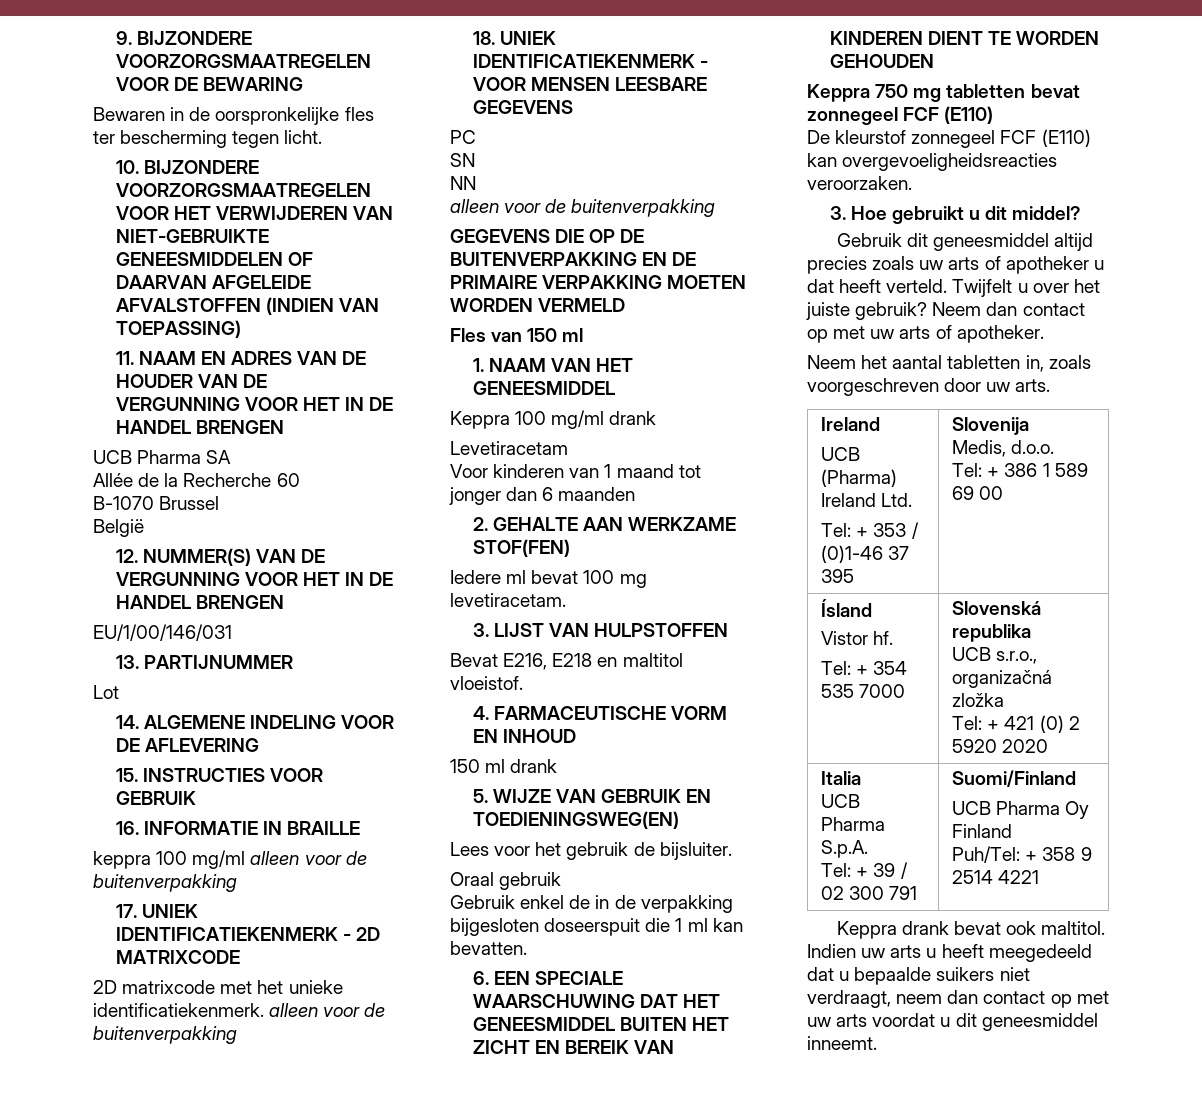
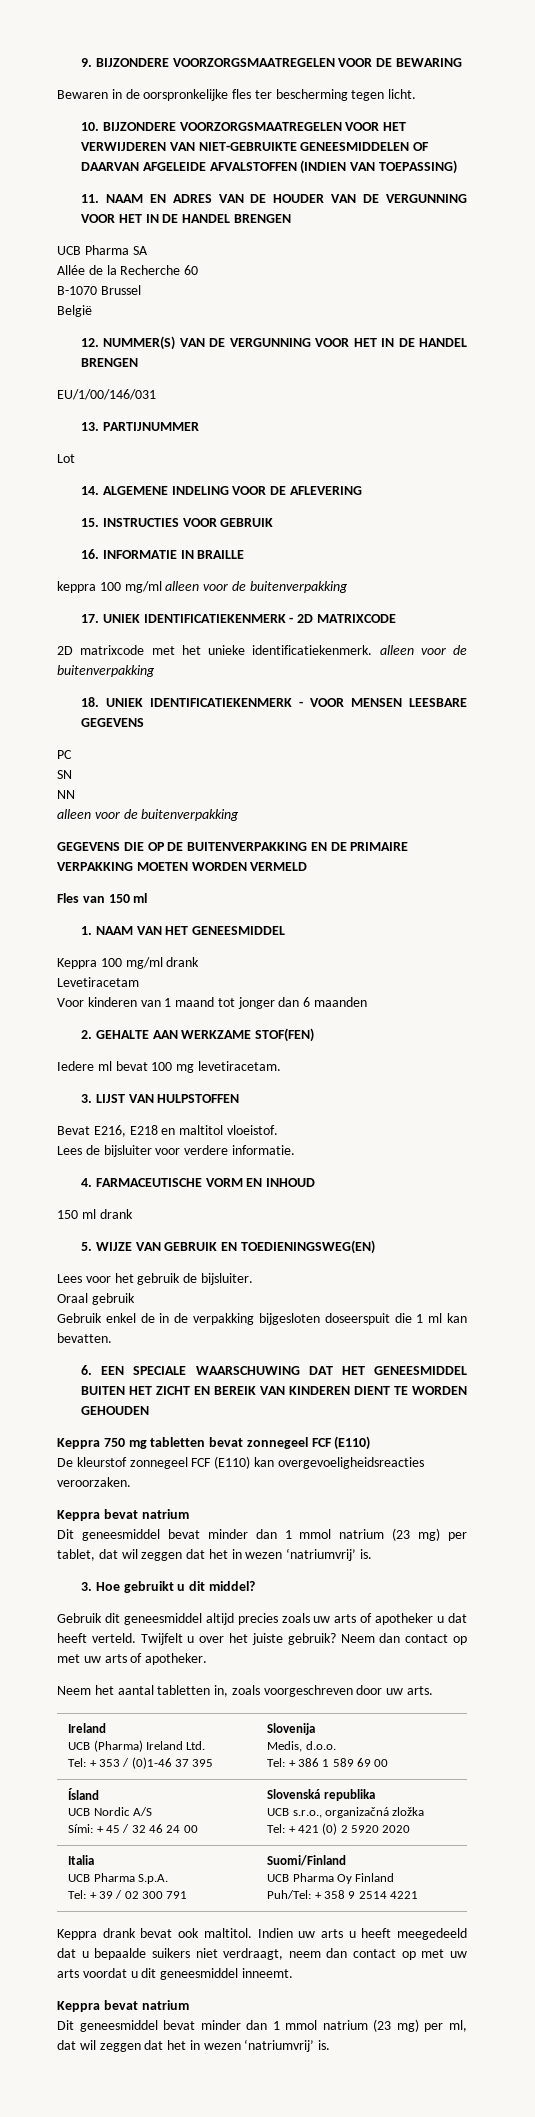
+ Lees de bijsluiter voor verdere informatie.
  De kleurstof zonnegeel FCF (E110) kan overgevoeligheidsreacties veroorzaken.
+ Keppra bevat natrium
+ Dit geneesmiddel bevat minder dan 1 mmol natrium (23 mg) per tablet, dat wil zeggen dat het in wezen ‘natriumvrij’ is.
  Ísland
- Vistor hf.
- Tel: + 354 535 7000 | Slovenská republika
+ UCB Nordic A/S
+ Sími: + 45 / 32 46 24 00 | Slovenská republika
  Indien uw arts u heeft meegedeeld dat u bepaalde suikers niet verdraagt, neem dan contact op met uw arts voordat u dit geneesmiddel inneemt.
+ Keppra bevat natrium
+ Dit geneesmiddel bevat minder dan 1 mmol natrium (23 mg) per ml, dat wil zeggen dat het in wezen ‘natriumvrij’ is.

